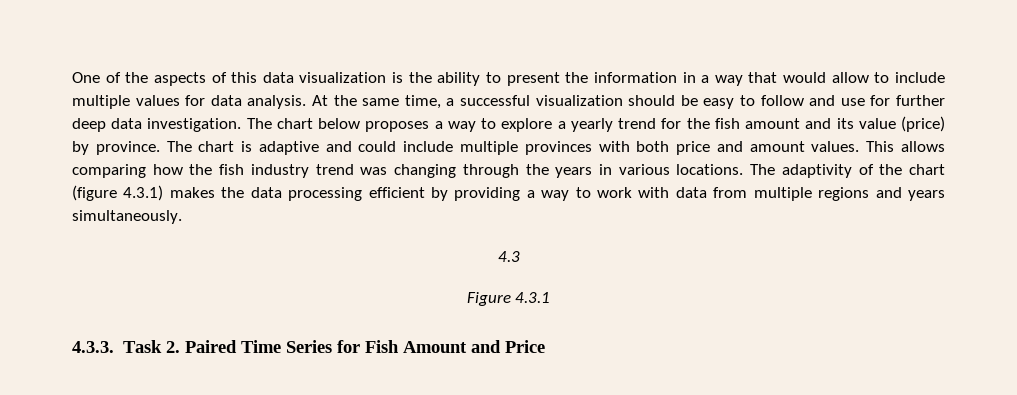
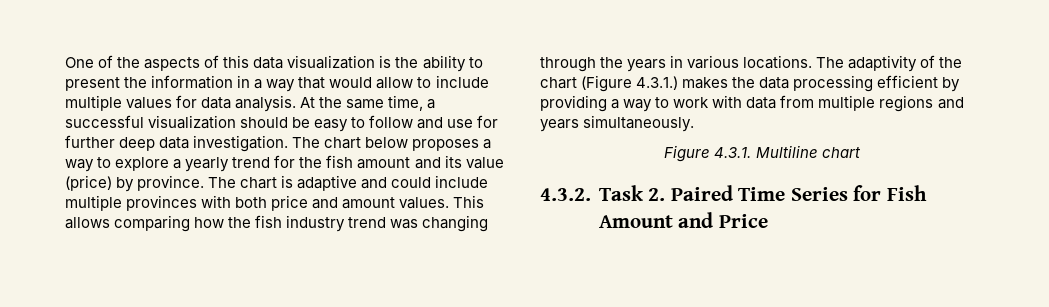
- The adaptivity of the chart (figure 4.3.1) makes the data processing efficient by providing a way to work with data from multiple regions and years simultaneously.
+ The adaptivity of the chart (Figure 4.3.1.) makes the data processing efficient by providing a way to work with data from multiple regions and years simultaneously.
- 4.3
- Figure 4.3.1
- 4.3.3. Task 2. Paired Time Series for Fish Amount and Price
+ Figure 4.3.1. Multiline chart
+ 4.3.2. Task 2. Paired Time Series for Fish Amount and Price

